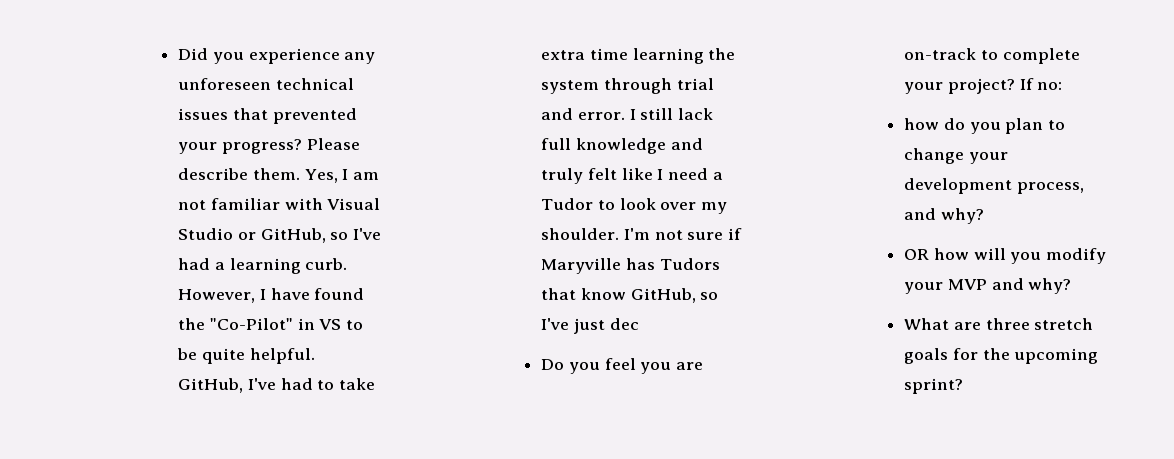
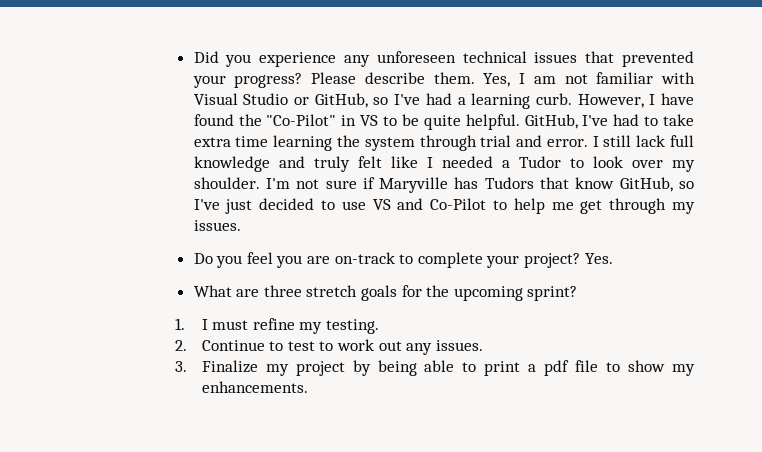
- I still lack full knowledge and truly felt like I need a Tudor to look over my shoulder.
+ I still lack full knowledge and truly felt like I needed a Tudor to look over my shoulder.
- I'm not sure if Maryville has Tudors that know GitHub, so I've just dec
+ I'm not sure if Maryville has Tudors that know GitHub, so I've just decided to use VS and Co-Pilot to help me get through my issues.
- If no:
- how do you plan to change your development process, and why?
- OR how will you modify your MVP and why?
+ Yes.
+ 1. I must refine my testing.
+ 2. Continue to test to work out any issues.
+ 3. Finalize my project by being able to print a pdf file to show my enhancements.

